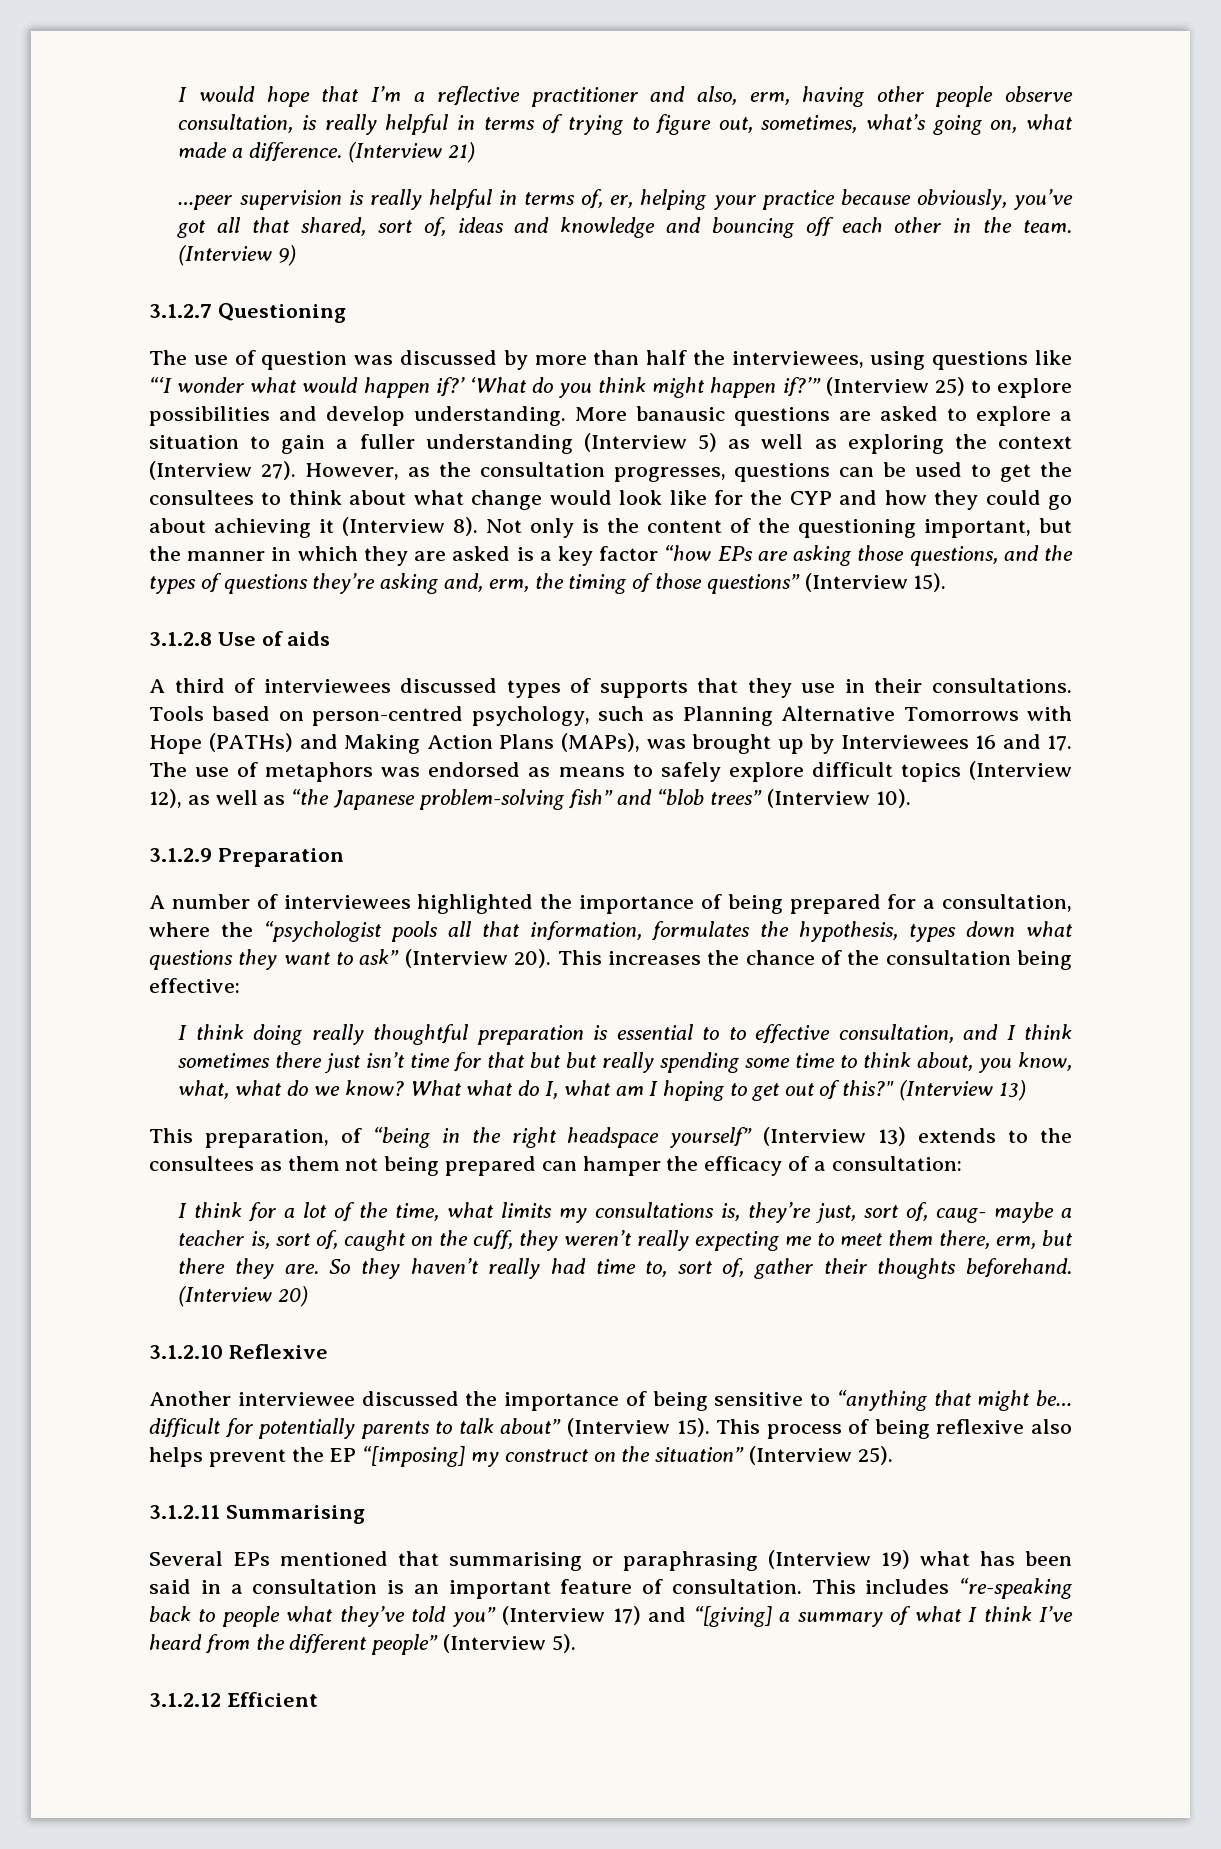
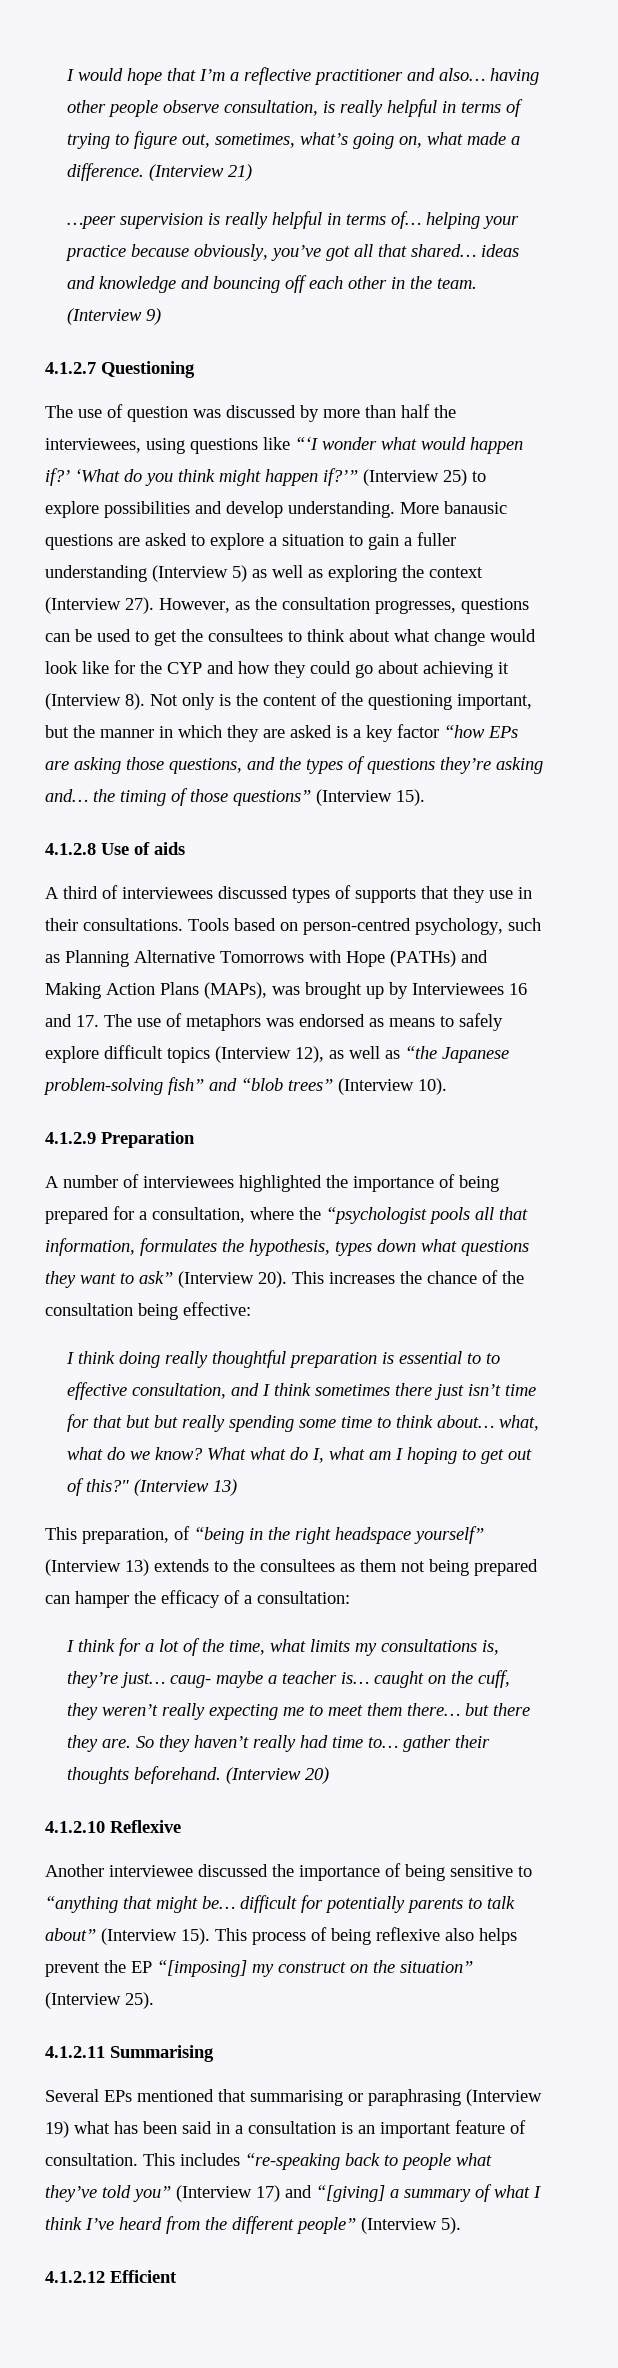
- I would hope that I’m a reflective practitioner and also, erm, having other people observe consultation, is really helpful in terms of trying to figure out, sometimes, what’s going on, what made a difference.
+ I would hope that I’m a reflective practitioner and also… having other people observe consultation, is really helpful in terms of trying to figure out, sometimes, what’s going on, what made a difference.
- …peer supervision is really helpful in terms of, er, helping your practice because obviously, you’ve got all that shared, sort of, ideas and knowledge and bouncing off each other in the team.
+ …peer supervision is really helpful in terms of… helping your practice because obviously, you’ve got all that shared… ideas and knowledge and bouncing off each other in the team.
- 3.1.2.7 Questioning
+ 4.1.2.7 Questioning
- Not only is the content of the questioning important, but the manner in which they are asked is a key factor “how EPs are asking those questions, and the types of questions they’re asking and, erm, the timing of those questions” (Interview 15).
+ Not only is the content of the questioning important, but the manner in which they are asked is a key factor “how EPs are asking those questions, and the types of questions they’re asking and… the timing of those questions” (Interview 15).
- 3.1.2.8 Use of aids
+ 4.1.2.8 Use of aids
- 3.1.2.9 Preparation
+ 4.1.2.9 Preparation
- I think doing really thoughtful preparation is essential to to effective consultation, and I think sometimes there just isn’t time for that but but really spending some time to think about, you know, what, what do we know?
+ I think doing really thoughtful preparation is essential to to effective consultation, and I think sometimes there just isn’t time for that but but really spending some time to think about… what, what do we know?
- I think for a lot of the time, what limits my consultations is, they’re just, sort of, caug- maybe a teacher is, sort of, caught on the cuff, they weren’t really expecting me to meet them there, erm, but there they are.
+ I think for a lot of the time, what limits my consultations is, they’re just… caug- maybe a teacher is… caught on the cuff, they weren’t really expecting me to meet them there… but there they are.
- So they haven’t really had time to, sort of, gather their thoughts beforehand.
+ So they haven’t really had time to… gather their thoughts beforehand.
- 3.1.2.10 Reflexive
+ 4.1.2.10 Reflexive
- 3.1.2.11 Summarising
+ 4.1.2.11 Summarising
- 3.1.2.12 Efficient
+ 4.1.2.12 Efficient

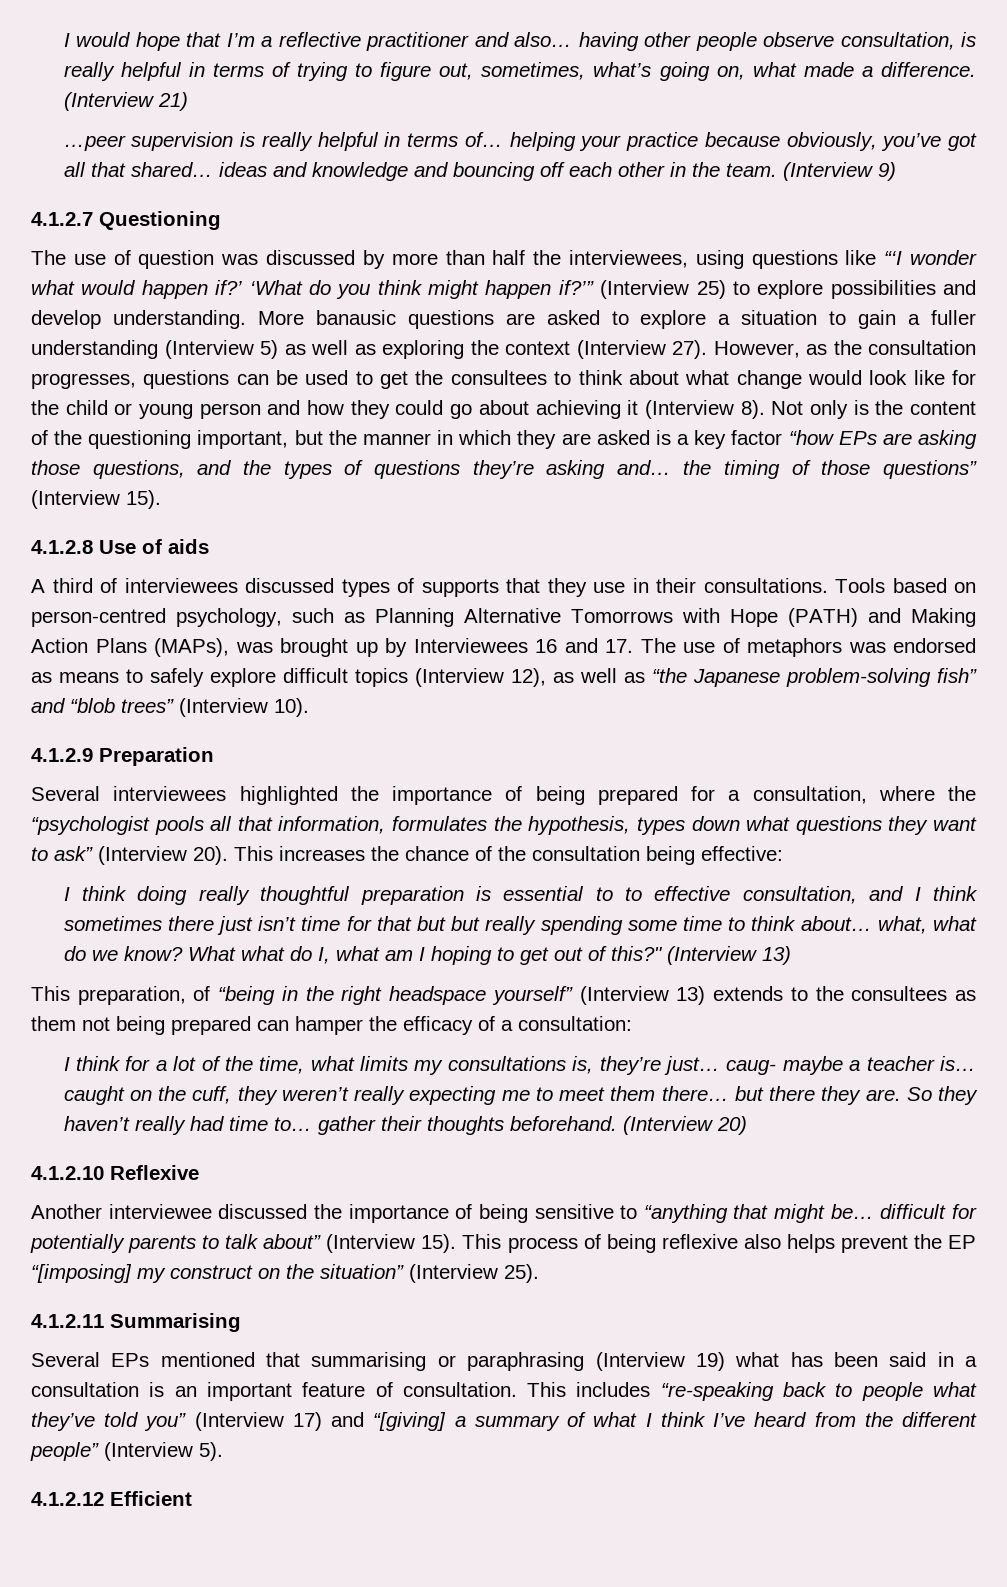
- However, as the consultation progresses, questions can be used to get the consultees to think about what change would look like for the CYP and how they could go about achieving it (Interview 8).
+ However, as the consultation progresses, questions can be used to get the consultees to think about what change would look like for the child or young person and how they could go about achieving it (Interview 8).
- Tools based on person-centred psychology, such as Planning Alternative Tomorrows with Hope (PATHs) and Making Action Plans (MAPs), was brought up by Interviewees 16 and 17. The use of metaphors was endorsed as means to safely explore difficult topics (Interview 12), as well as “the Japanese problem-solving fish” and “blob trees” (Interview 10).
+ Tools based on person-centred psychology, such as Planning Alternative Tomorrows with Hope (PATH) and Making Action Plans (MAPs), was brought up by Interviewees 16 and 17. The use of metaphors was endorsed as means to safely explore difficult topics (Interview 12), as well as “the Japanese problem-solving fish” and “blob trees” (Interview 10).
- A number of interviewees highlighted the importance of being prepared for a consultation, where the “psychologist pools all that information, formulates the hypothesis, types down what questions they want to ask” (Interview 20).
+ Several interviewees highlighted the importance of being prepared for a consultation, where the “psychologist pools all that information, formulates the hypothesis, types down what questions they want to ask” (Interview 20).

